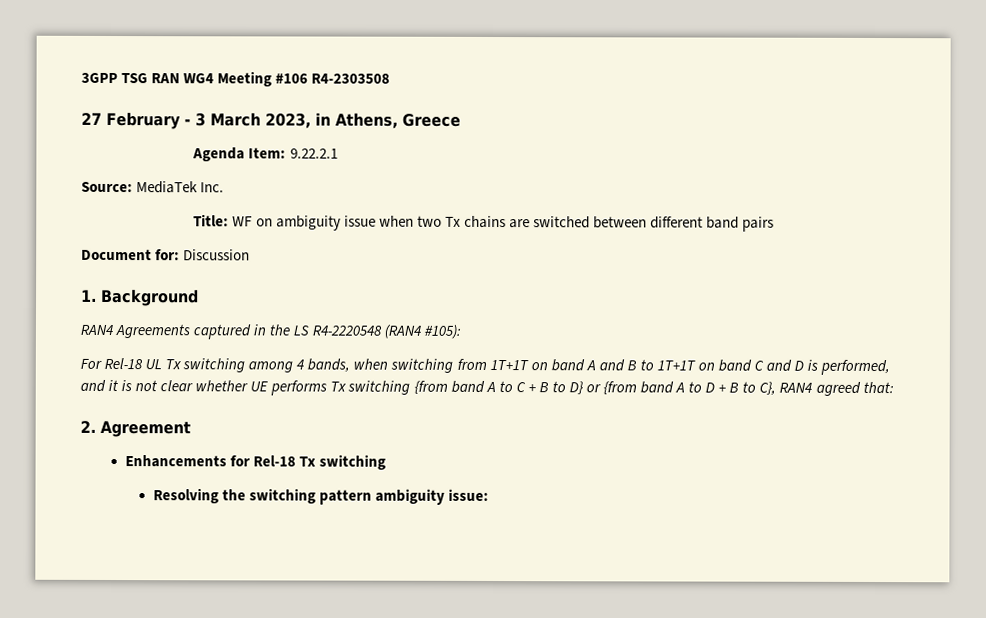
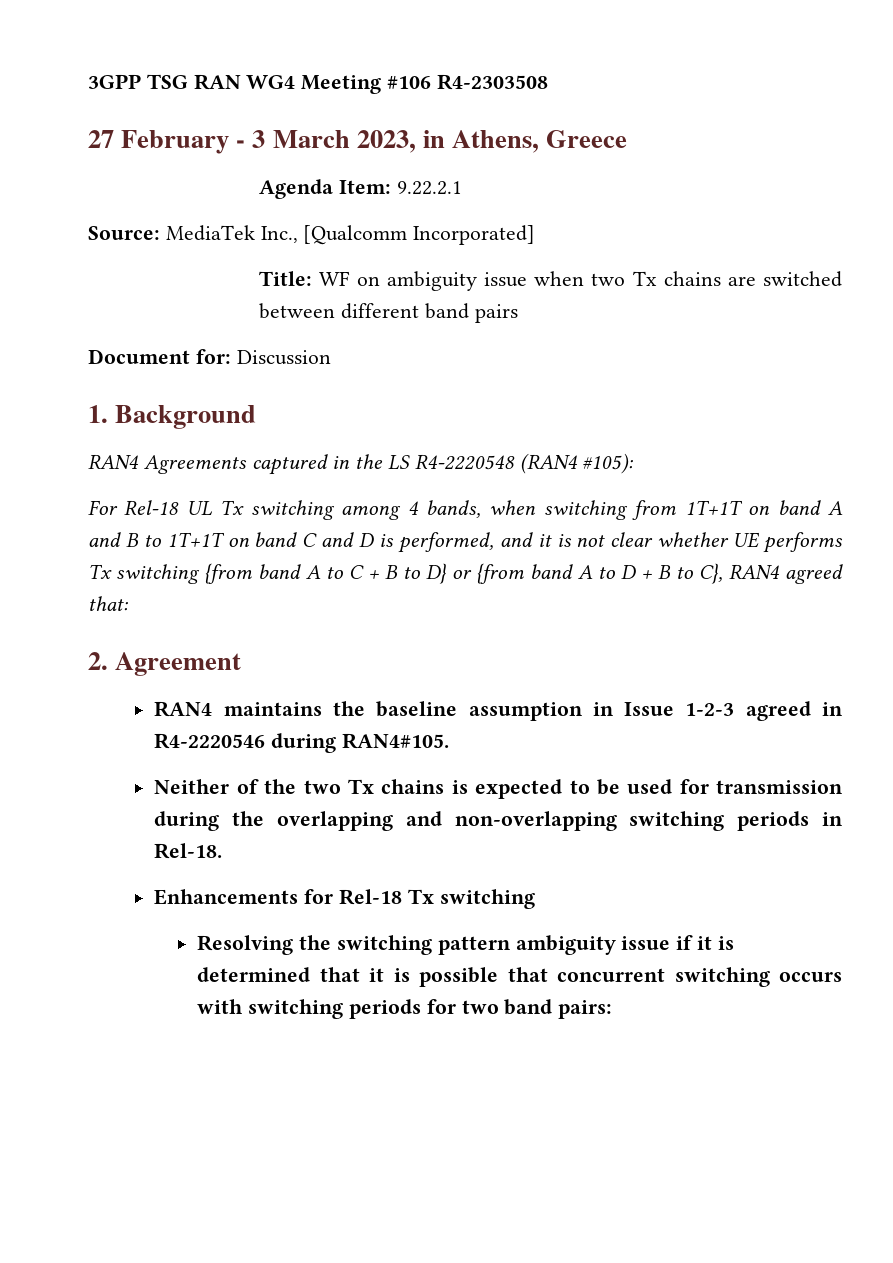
- Source: MediaTek Inc.
+ Source: MediaTek Inc., [Qualcomm Incorporated]
+ RAN4 maintains the baseline assumption in Issue 1-2-3 agreed in R4-2220546 during RAN4#105.
+ Neither of the two Tx chains is expected to be used for transmission during the overlapping and non-overlapping switching periods in Rel-18.
- Resolving the switching pattern ambiguity issue:
+ Resolving the switching pattern ambiguity issue if it is determined that it is possible that concurrent switching occurs with switching periods for two band pairs:

